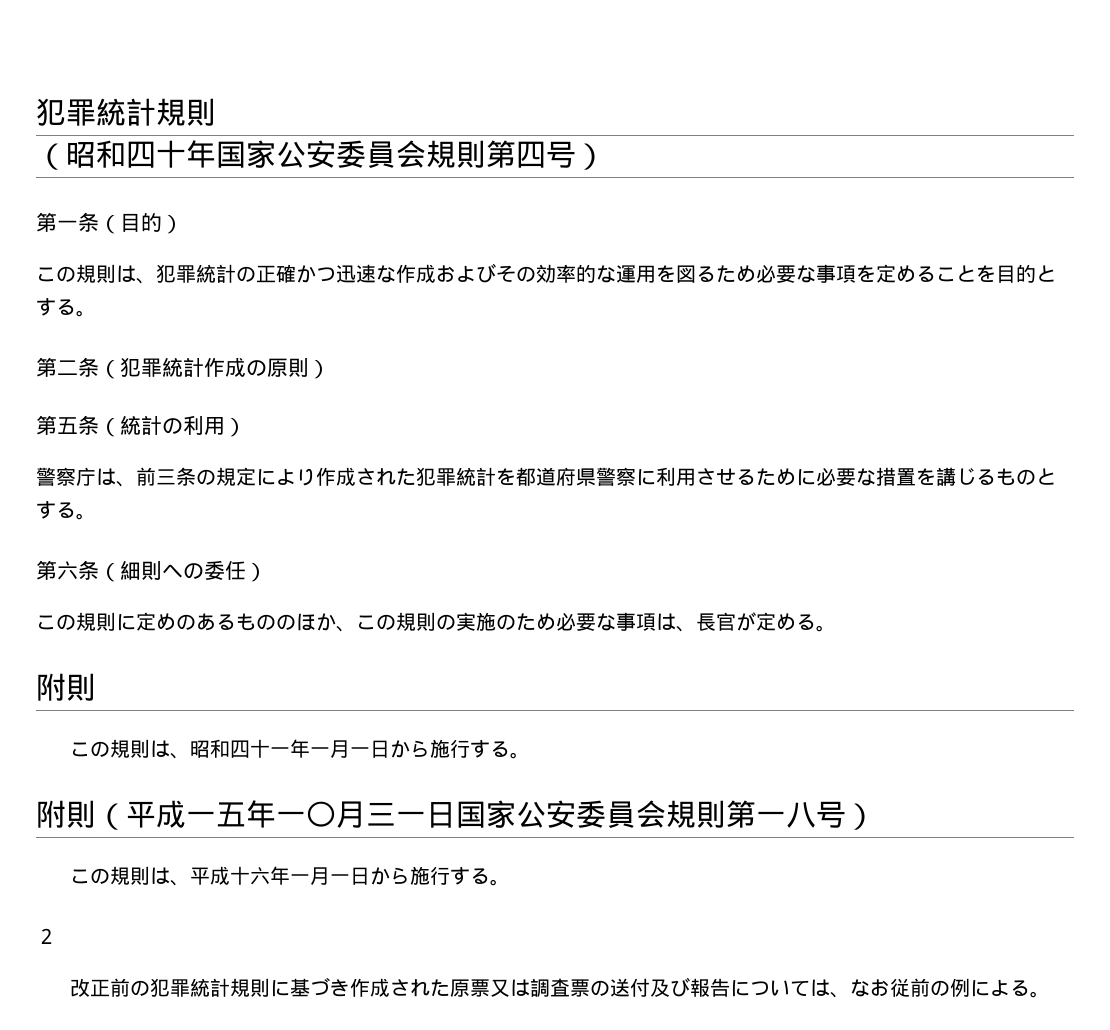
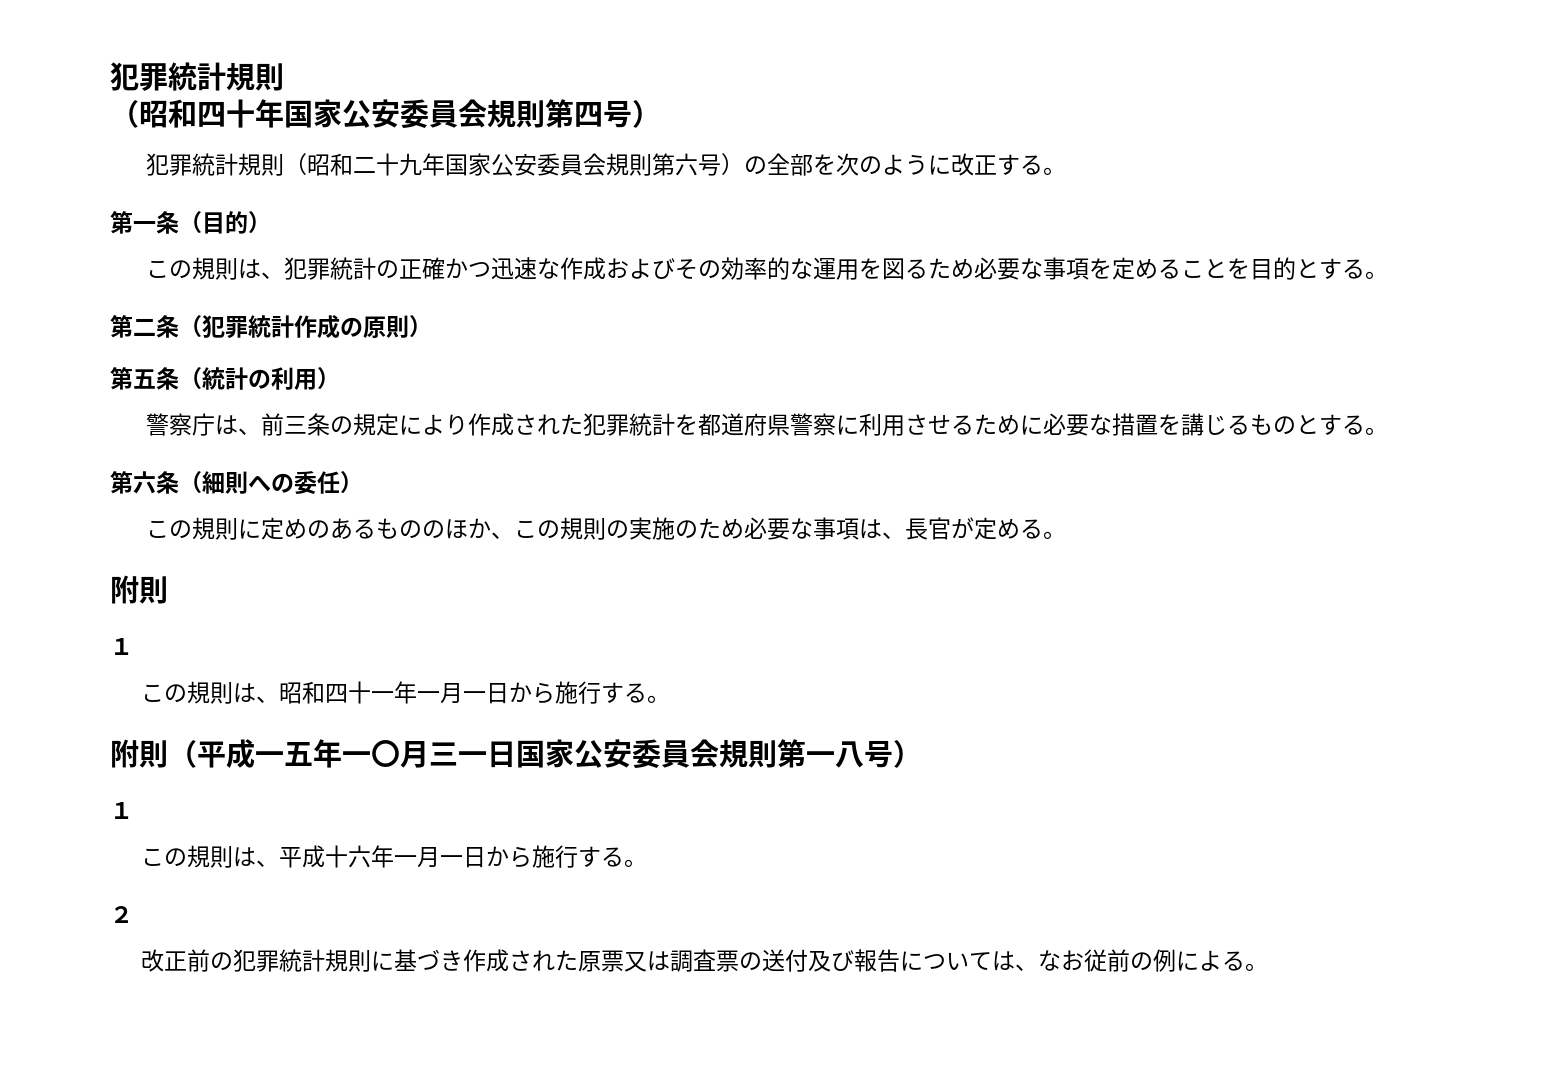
+ 犯罪統計規則（昭和二十九年国家公安委員会規則第六号）の全部を次のように改正する。
  この規則に定めのあるもののほか、この規則の実施のため必要な事項は、長官が定める。
  附則
+ １
  附則（平成一五年一〇月三一日国家公安委員会規則第一八号）
+ １

